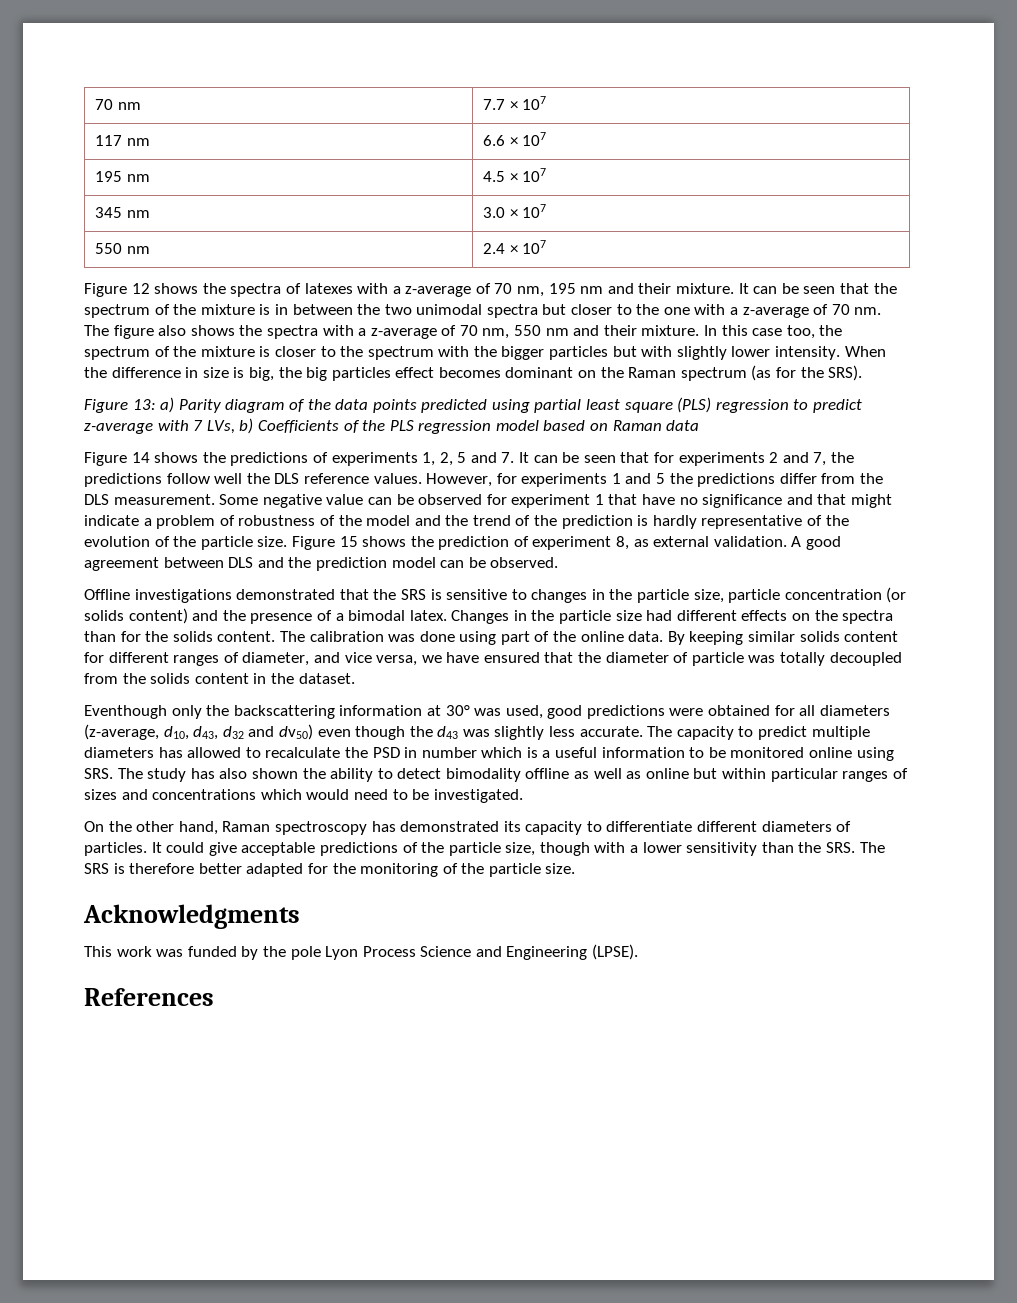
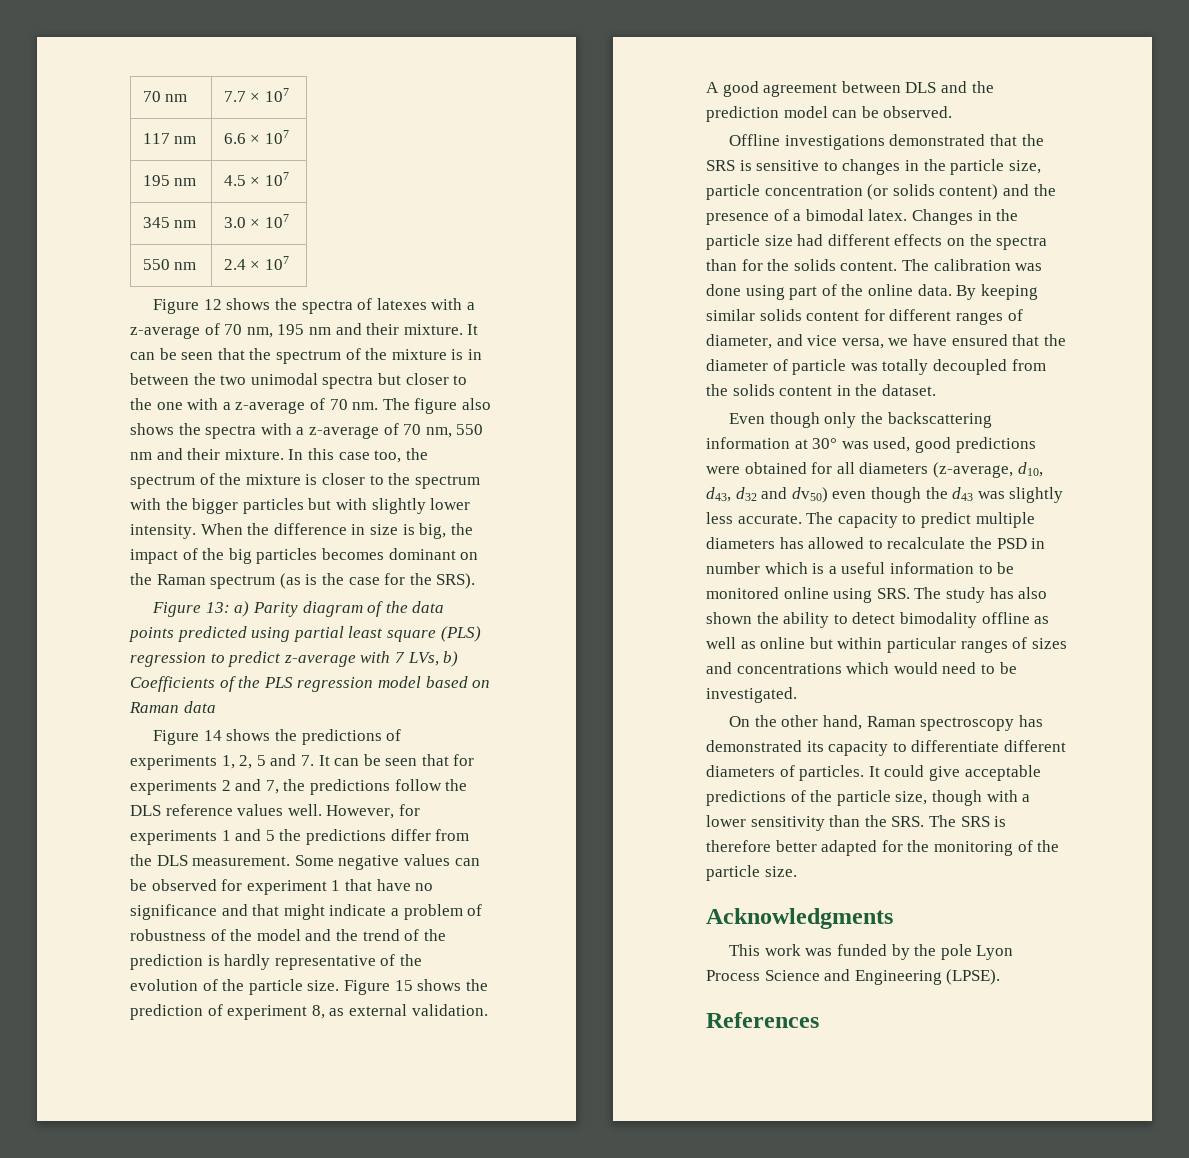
- When the difference in size is big, the big particles effect becomes dominant on the Raman spectrum (as for the SRS).
+ When the difference in size is big, the impact of the big particles becomes dominant on the Raman spectrum (as is the case for the SRS).
- Figure 14 shows the predictions of experiments 1, 2, 5 and 7. It can be seen that for experiments 2 and 7, the predictions follow well the DLS reference values.
+ Figure 14 shows the predictions of experiments 1, 2, 5 and 7. It can be seen that for experiments 2 and 7, the predictions follow the DLS reference values well.
- Some negative value can be observed for experiment 1 that have no significance and that might indicate a problem of robustness of the model and the trend of the prediction is hardly representative of the evolution of the particle size.
+ Some negative values can be observed for experiment 1 that have no significance and that might indicate a problem of robustness of the model and the trend of the prediction is hardly representative of the evolution of the particle size.
- Eventhough only the backscattering information at 30° was used, good predictions were obtained for all diameters (z-average, d10, d43, d32 and dv50) even though the d43 was slightly less accurate.
+ Even though only the backscattering information at 30° was used, good predictions were obtained for all diameters (z-average, d10, d43, d32 and dv50) even though the d43 was slightly less accurate.

